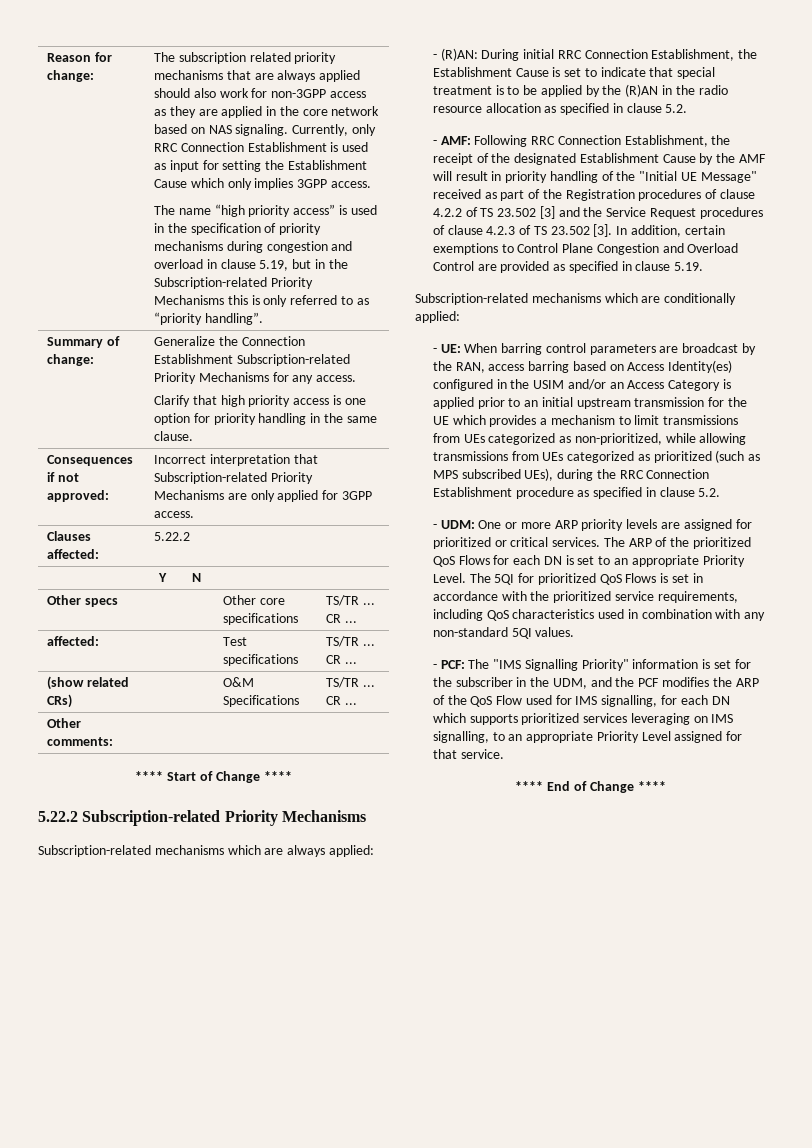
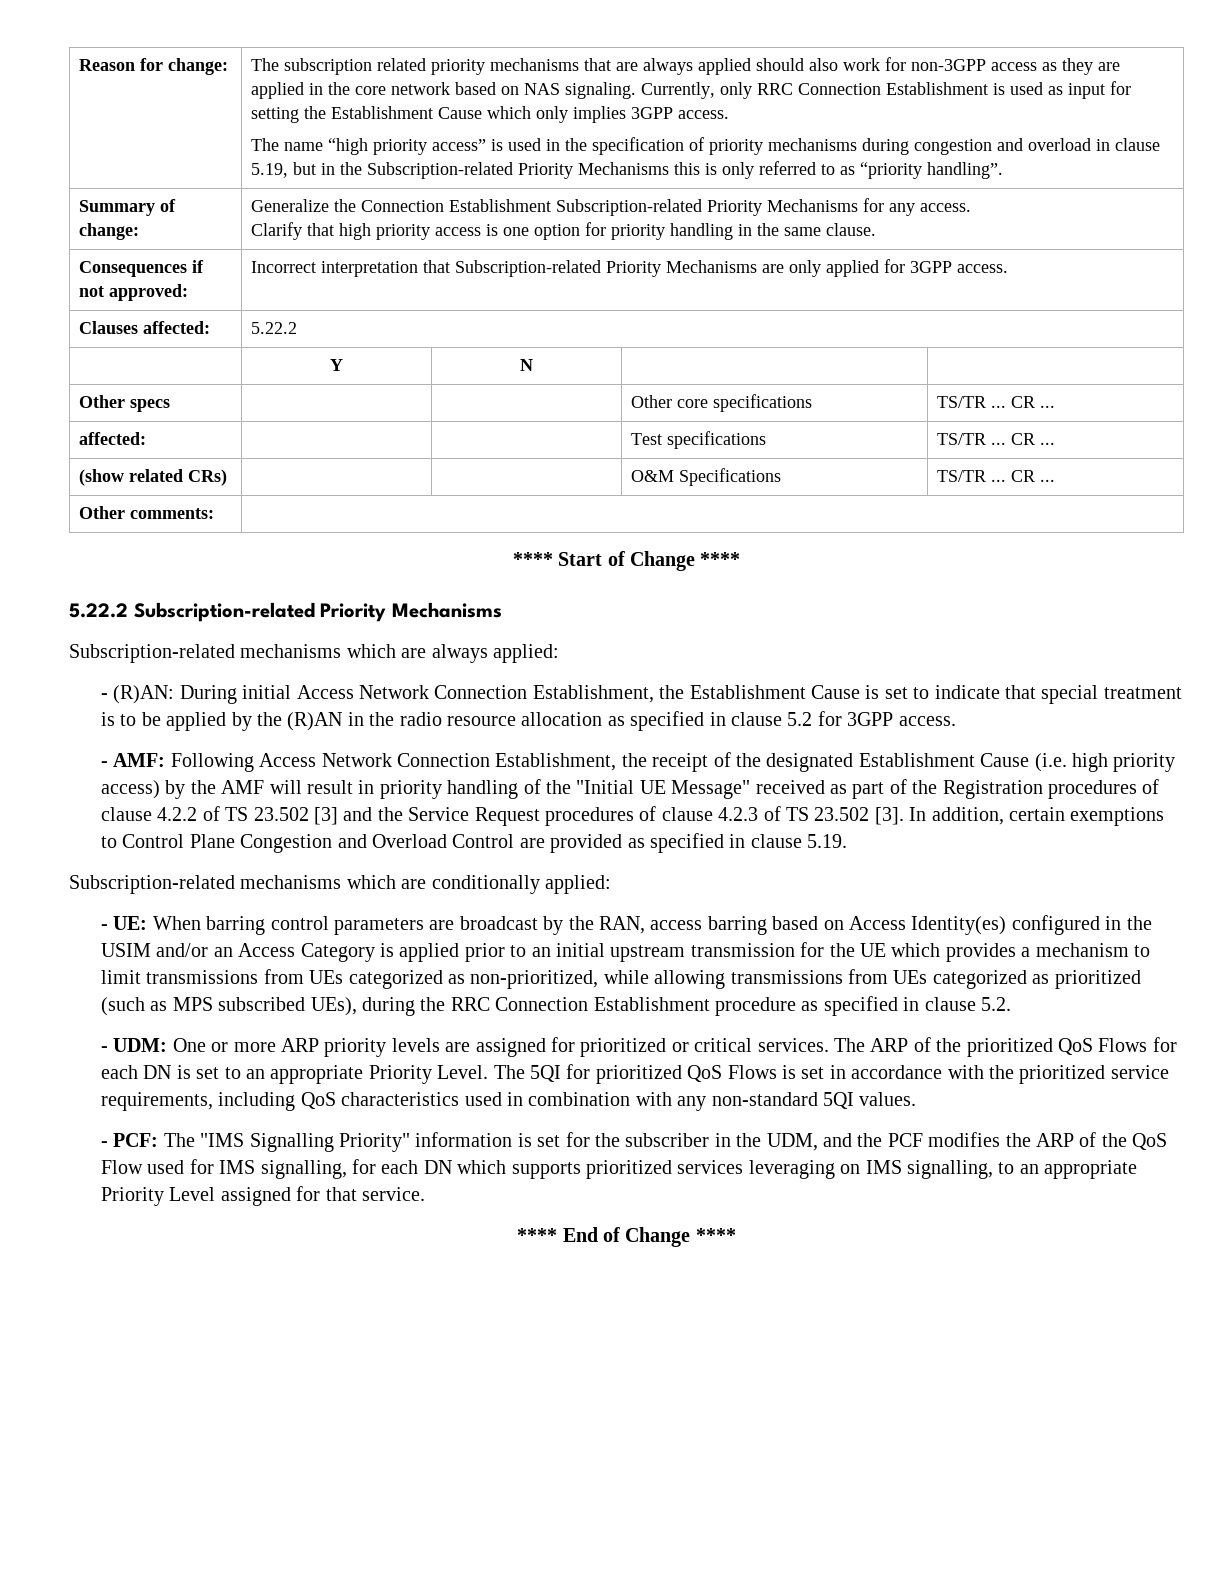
- - (R)AN: During initial RRC Connection Establishment, the Establishment Cause is set to indicate that special treatment is to be applied by the (R)AN in the radio resource allocation as specified in clause 5.2.
+ - (R)AN: During initial Access Network Connection Establishment, the Establishment Cause is set to indicate that special treatment is to be applied by the (R)AN in the radio resource allocation as specified in clause 5.2 for 3GPP access.
- - AMF: Following RRC Connection Establishment, the receipt of the designated Establishment Cause by the AMF will result in priority handling of the "Initial UE Message" received as part of the Registration procedures of clause 4.2.2 of TS 23.502 [3] and the Service Request procedures of clause 4.2.3 of TS 23.502 [3].
+ - AMF: Following Access Network Connection Establishment, the receipt of the designated Establishment Cause (i.e. high priority access) by the AMF will result in priority handling of the "Initial UE Message" received as part of the Registration procedures of clause 4.2.2 of TS 23.502 [3] and the Service Request procedures of clause 4.2.3 of TS 23.502 [3].

